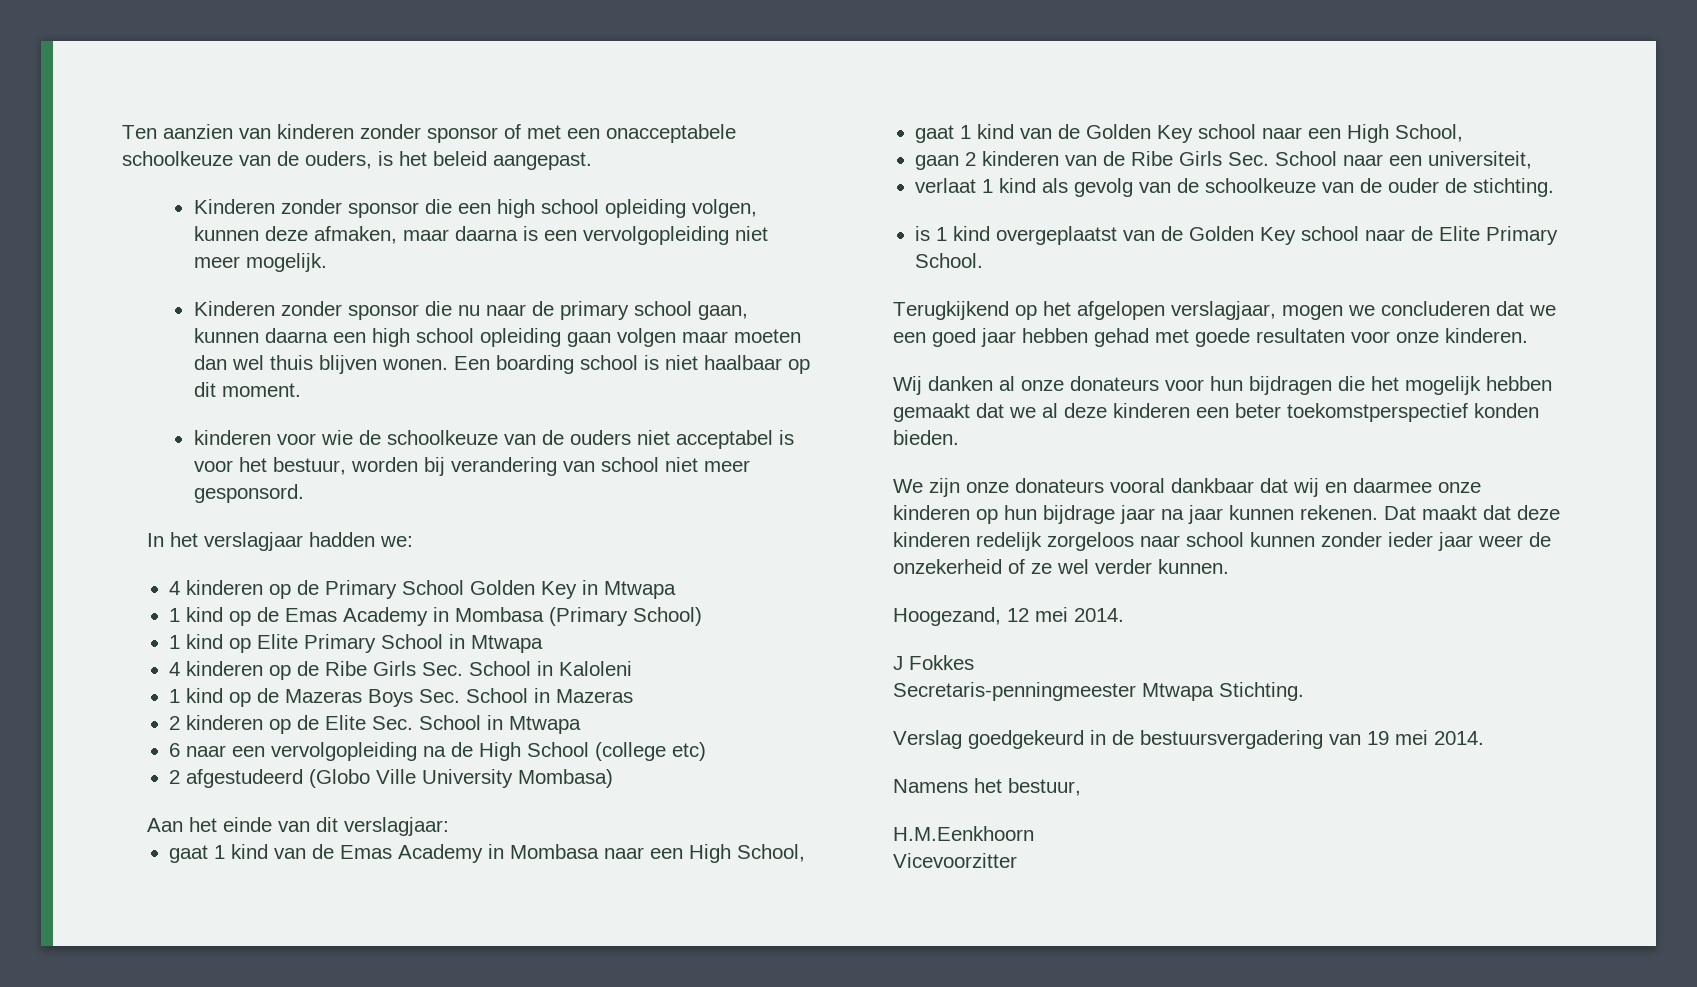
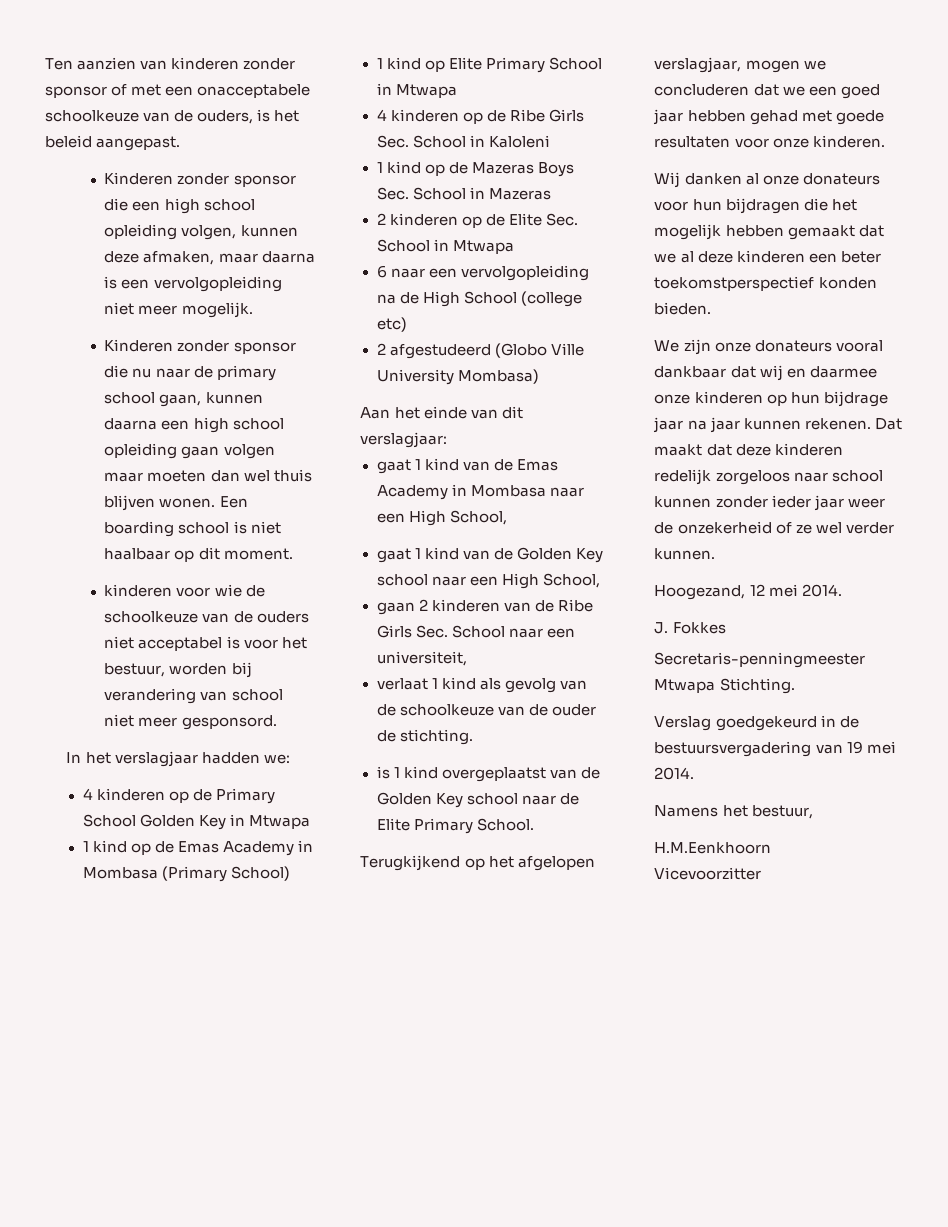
- J Fokkes
+ J. Fokkes

